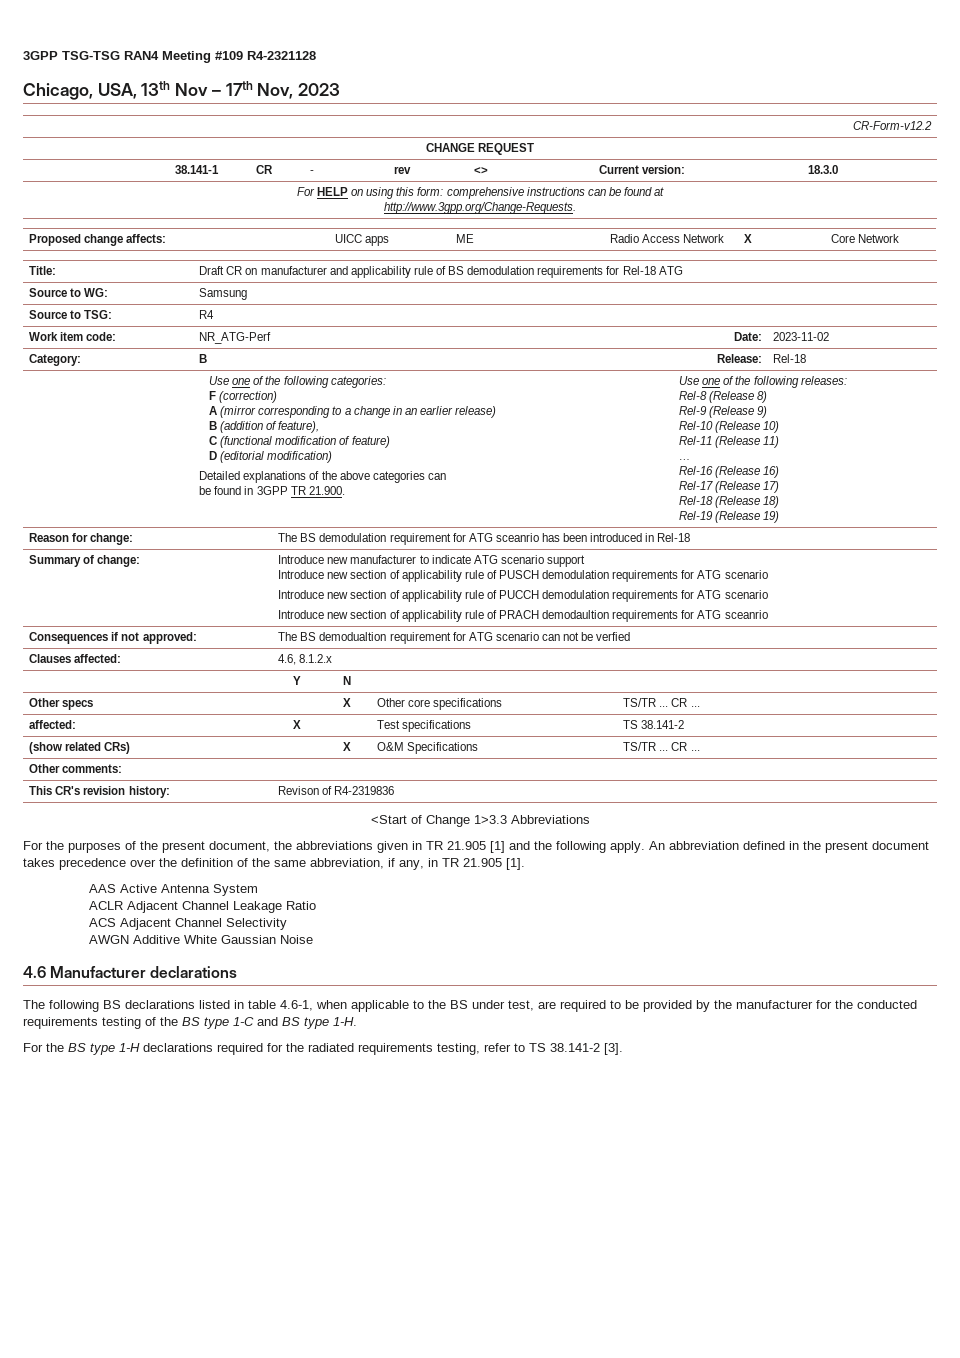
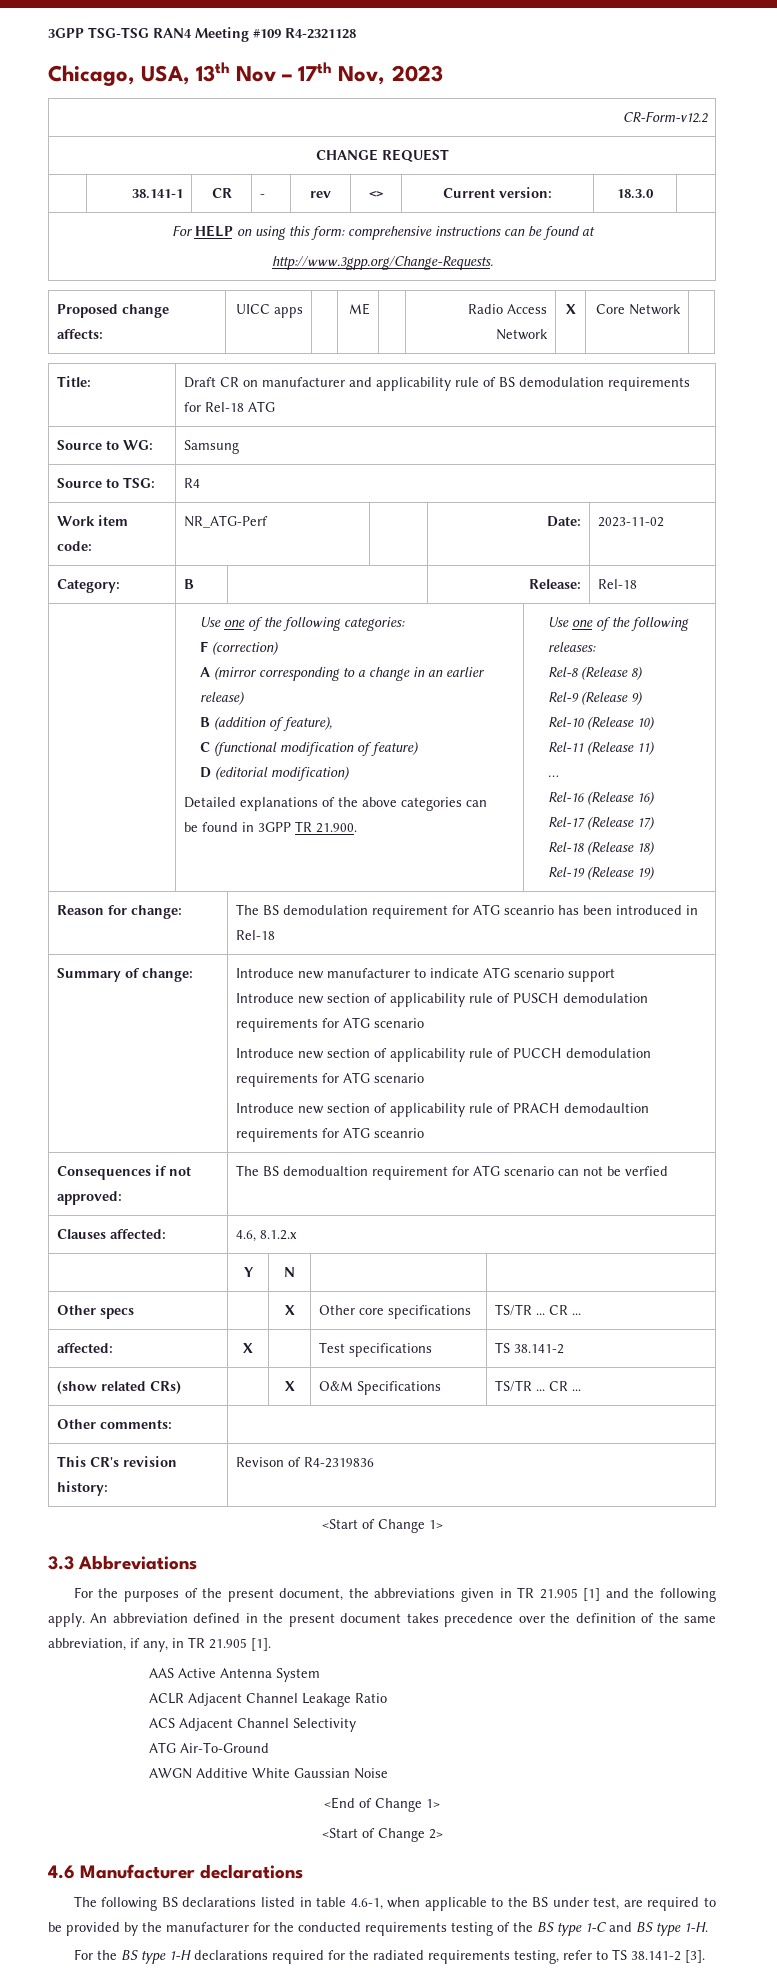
- <Start of Change 1>3.3 Abbreviations
+ <Start of Change 1>
+ 3.3 Abbreviations
+ ATG Air-To-Ground
+ <End of Change 1>
+ <Start of Change 2>

